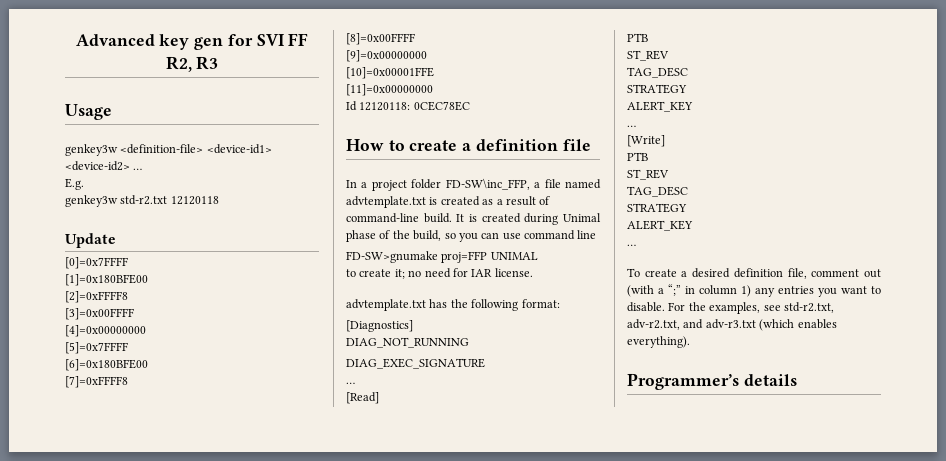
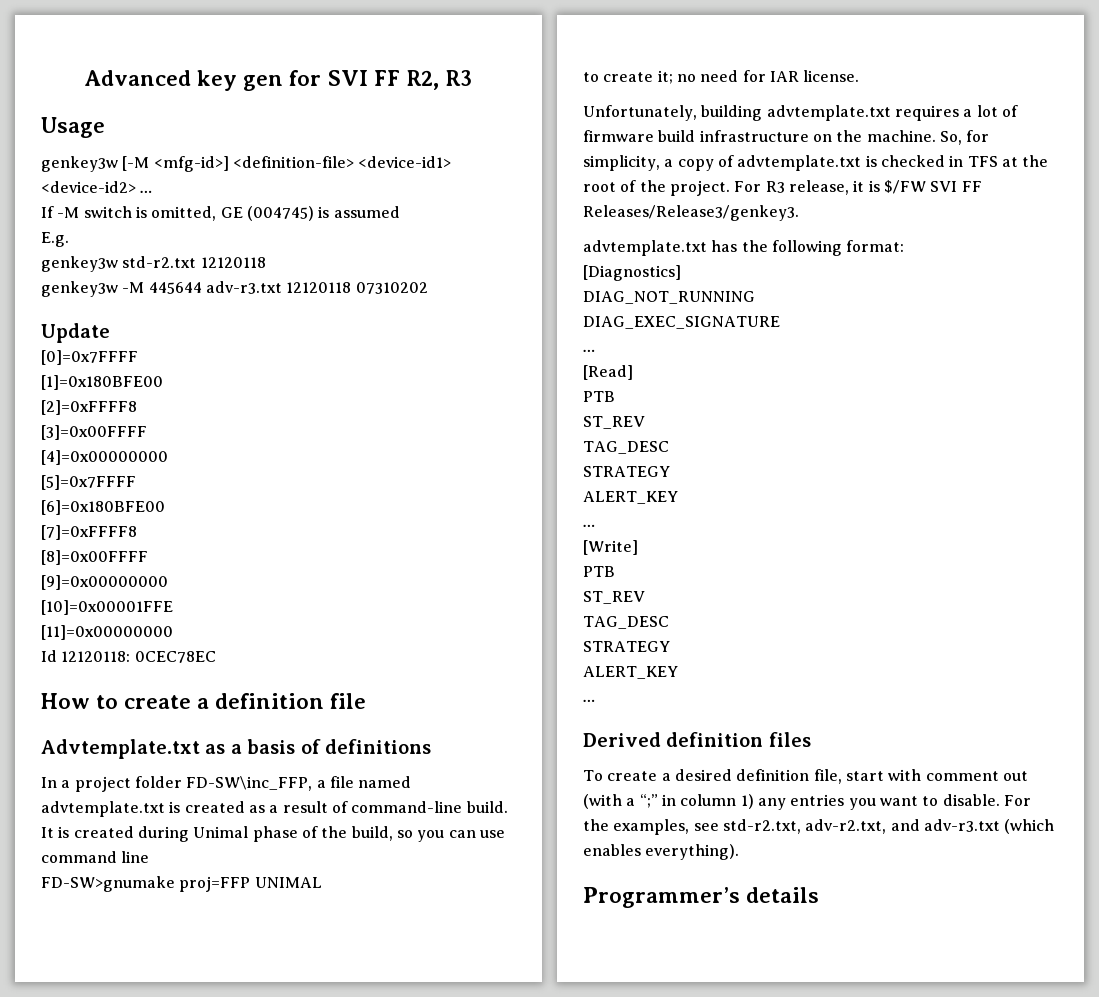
- genkey3w <definition-file> <device-id1> <device-id2> …
+ genkey3w [-M <mfg-id>] <definition-file> <device-id1> <device-id2> …
+ If -M switch is omitted, GE (004745) is assumed
  E.g.
  genkey3w std-r2.txt 12120118
+ genkey3w -M 445644 adv-r3.txt 12120118 07310202
+ Advtemplate.txt as a basis of definitions
+ Unfortunately, building advtemplate.txt requires a lot of firmware build infrastructure on the machine. So, for simplicity, a copy of advtemplate.txt is checked in TFS at the root of the project. For R3 release, it is $/FW SVI FF Releases/Release3/genkey3.
+ Derived definition files
- To create a desired definition file, comment out (with a “;” in column 1) any entries you want to disable.
+ To create a desired definition file, start with comment out (with a “;” in column 1) any entries you want to disable.

